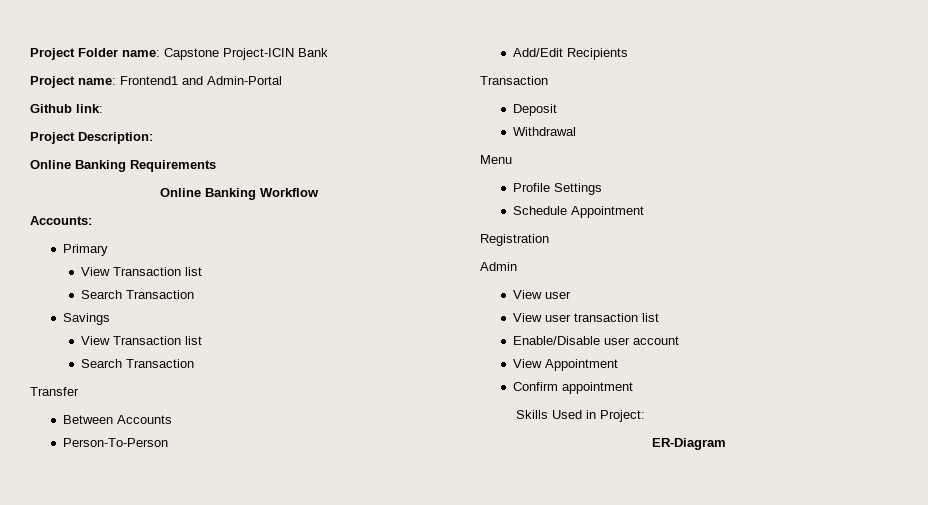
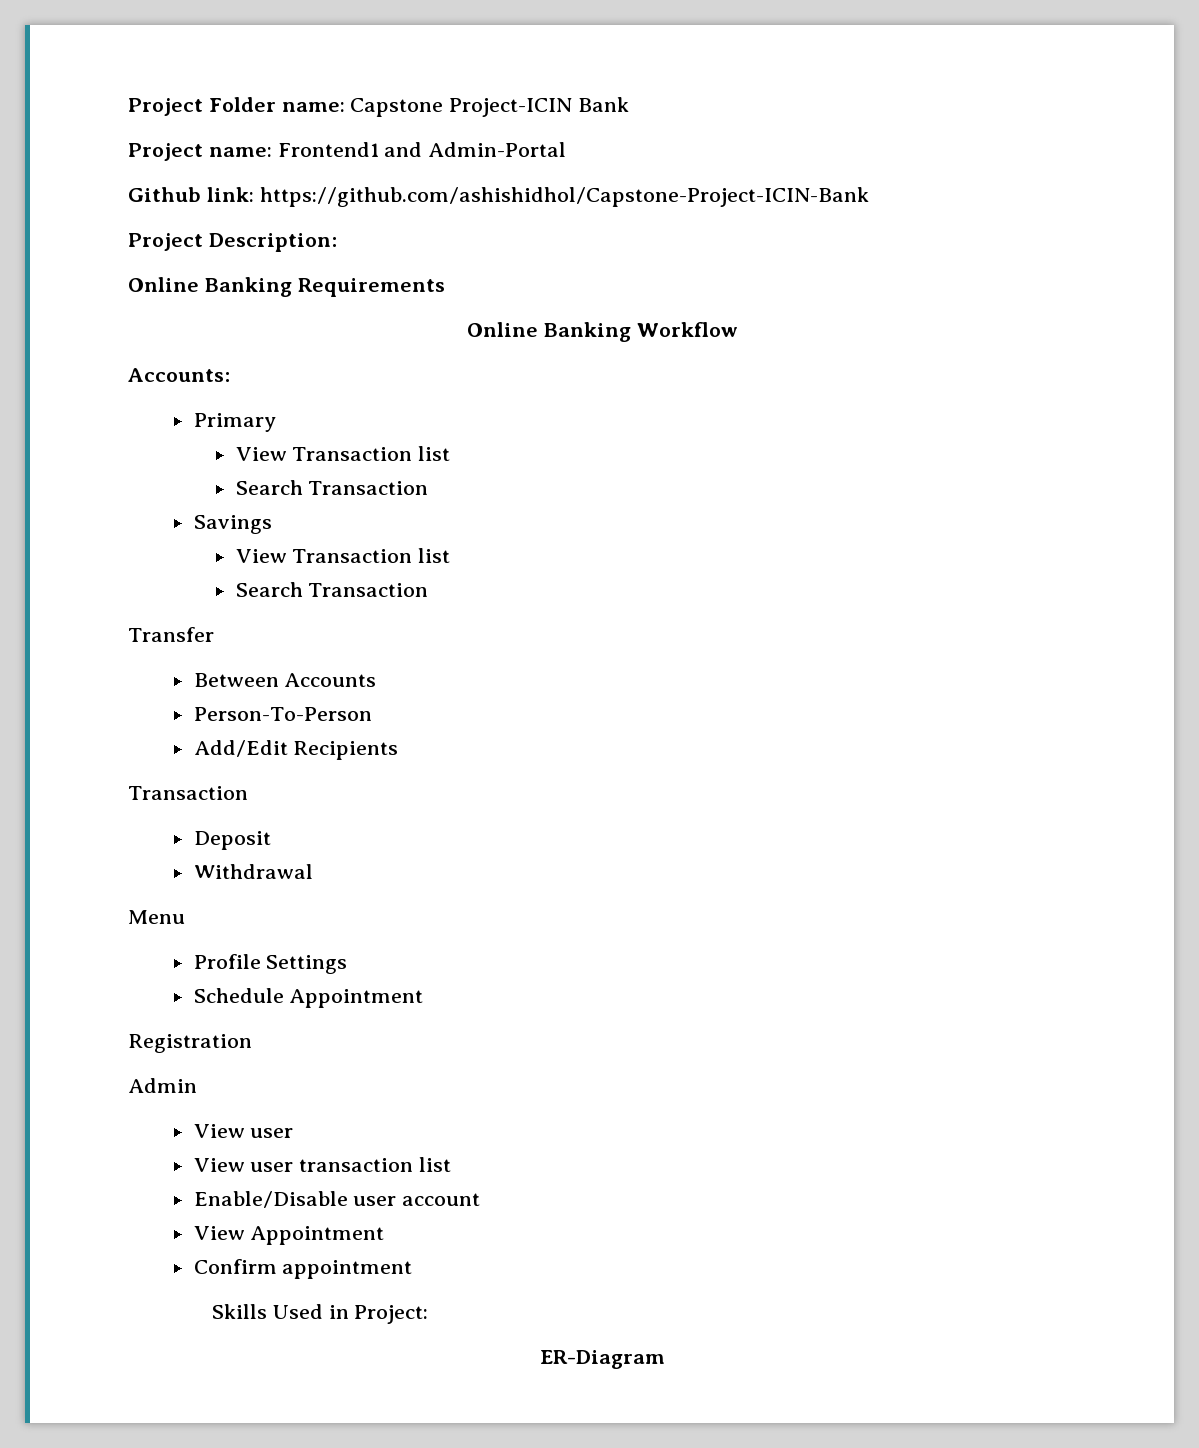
- Github link:
+ Github link: https://github.com/ashishidhol/Capstone-Project-ICIN-Bank

